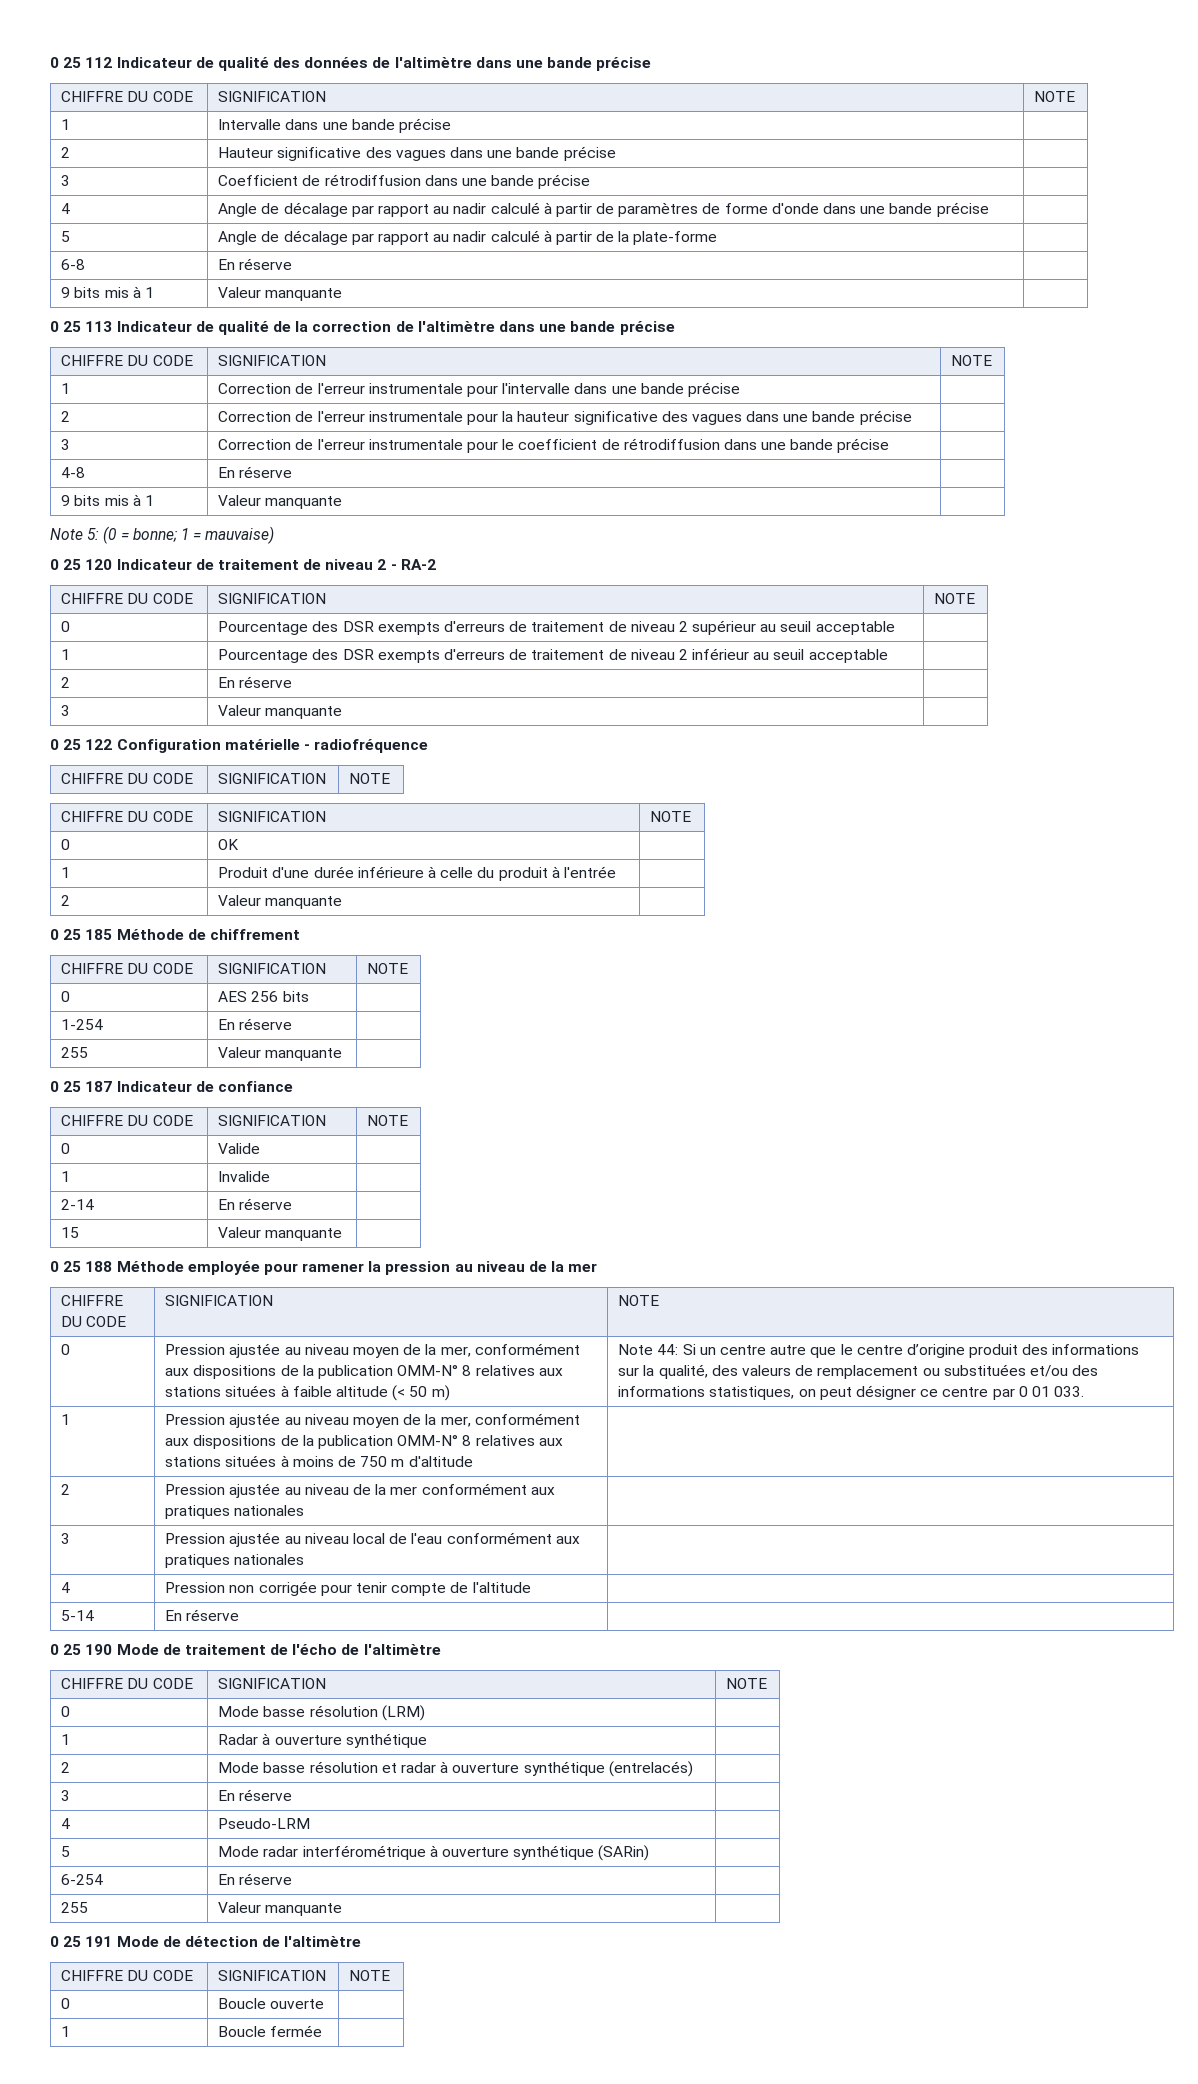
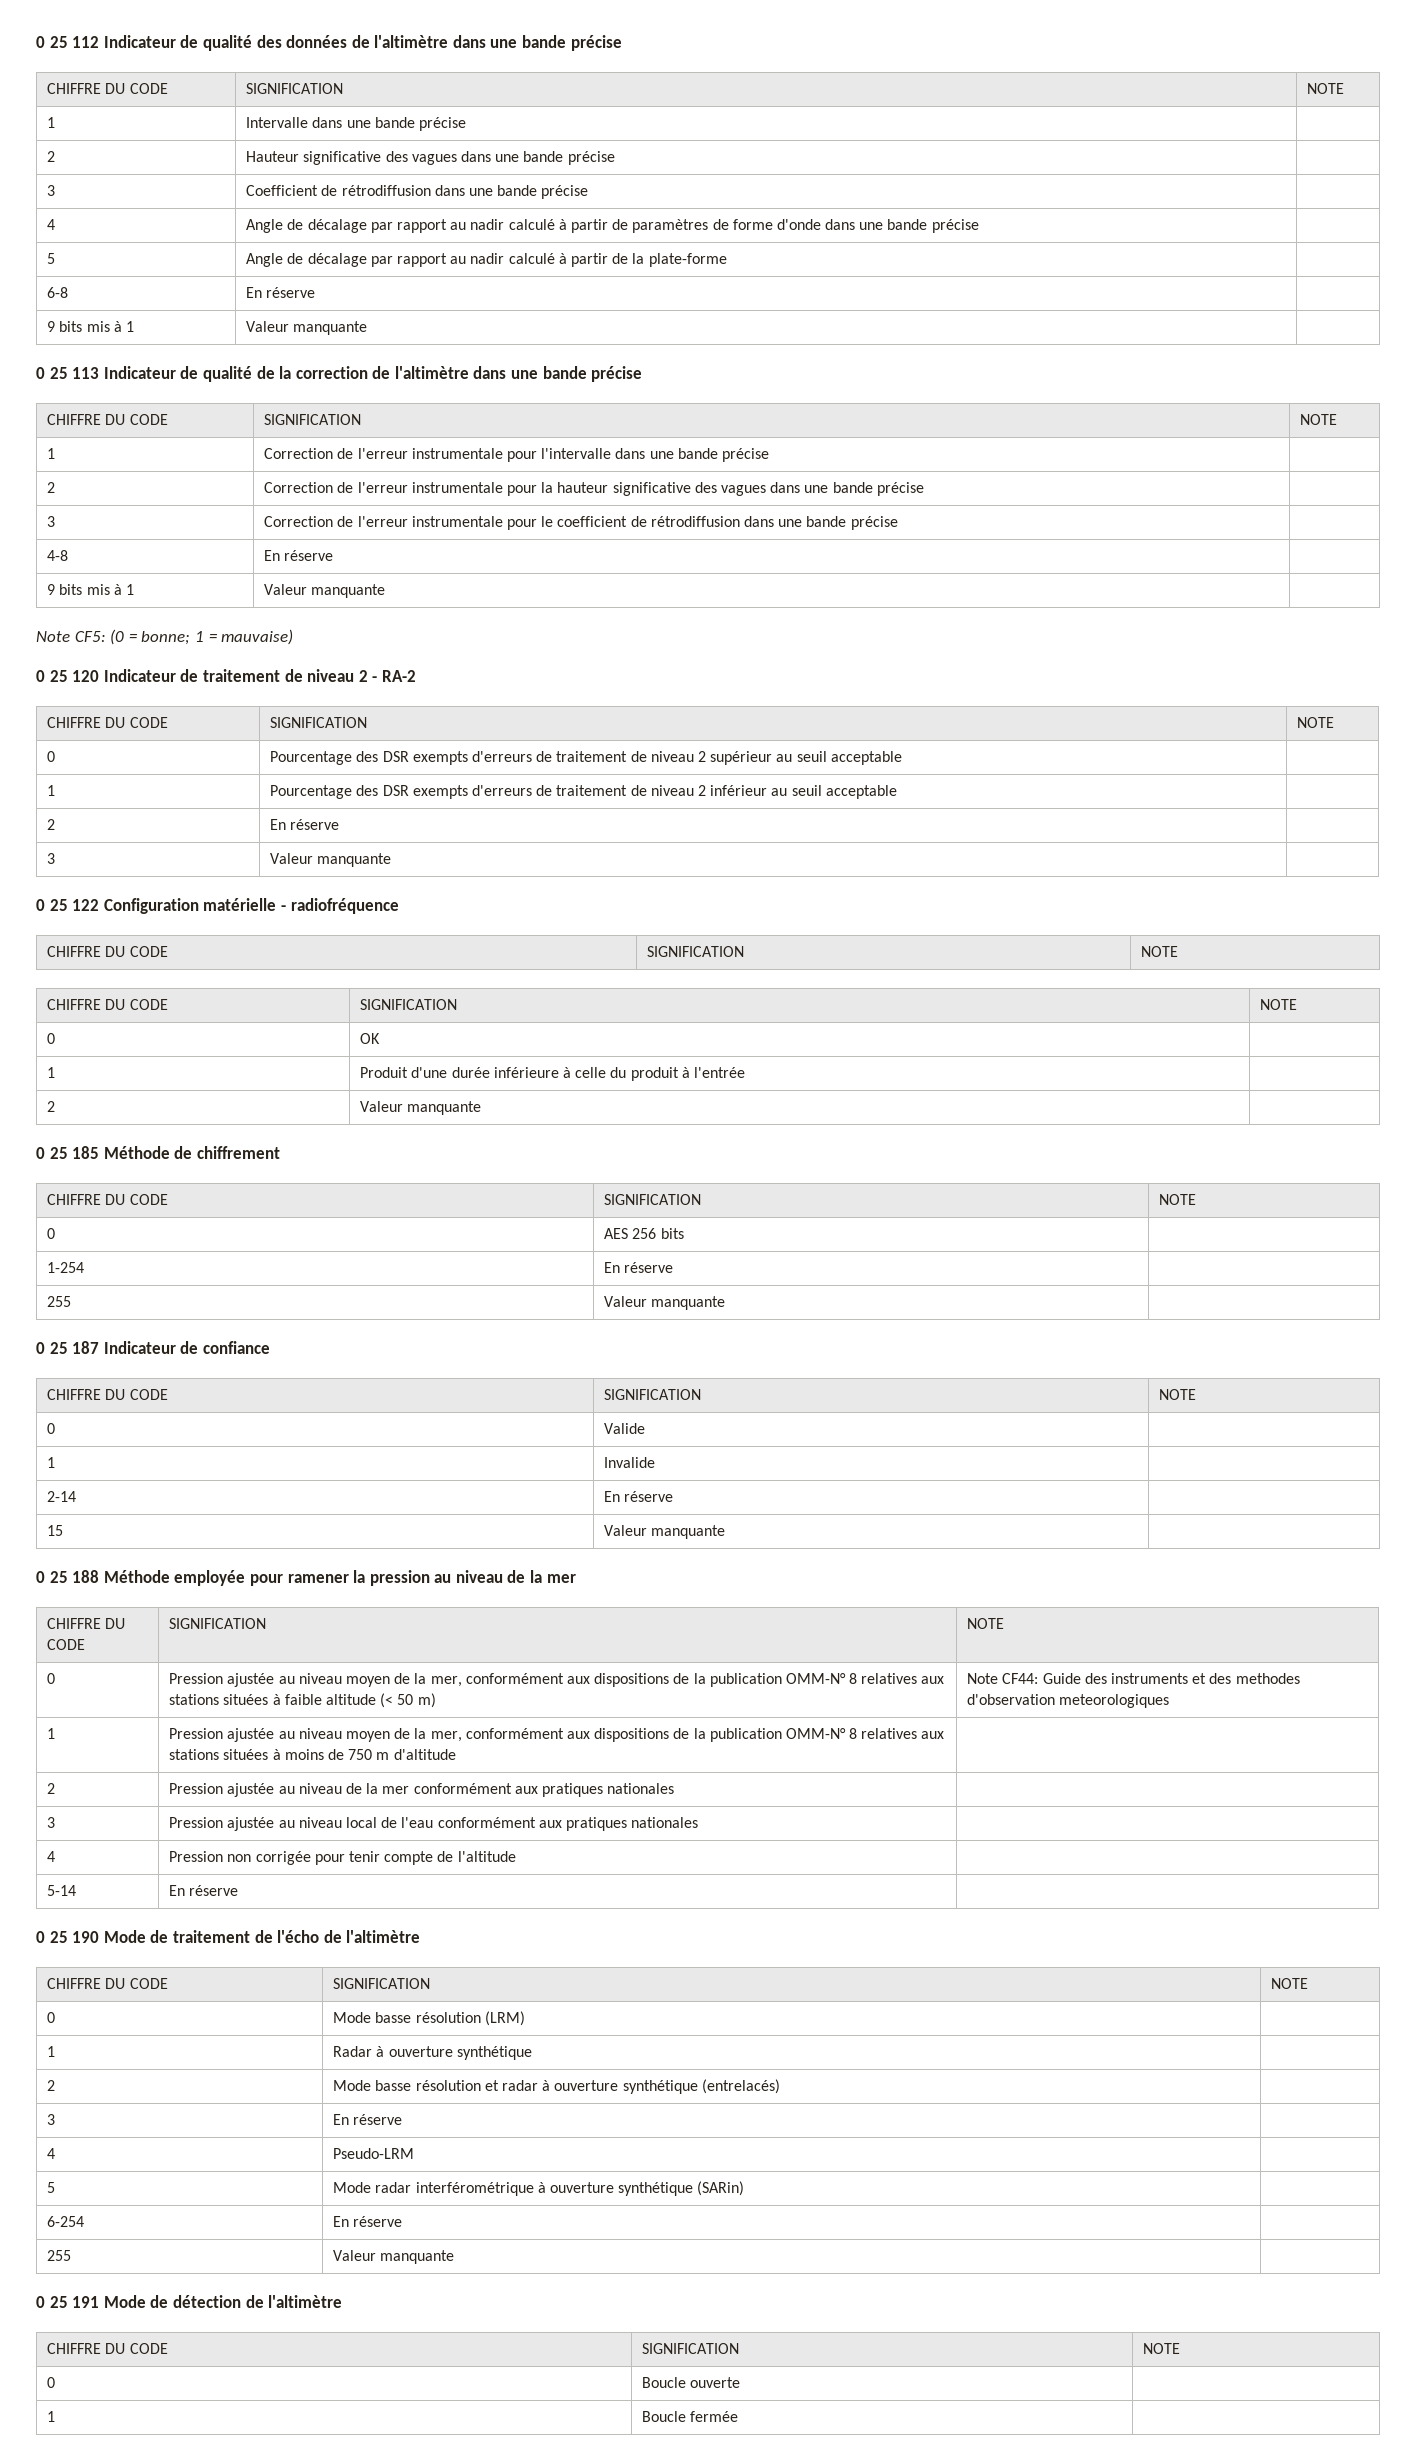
- Note 5: (0 = bonne; 1 = mauvaise)
+ Note CF5: (0 = bonne; 1 = mauvaise)
- Note 44: Si un centre autre que le centre d’origine produit des informations sur la qualité, des valeurs de remplacement ou substituées et/ou des informations statistiques, on peut désigner ce centre par 0 01 033.
+ Note CF44: Guide des instruments et des methodes d'observation meteorologiques

